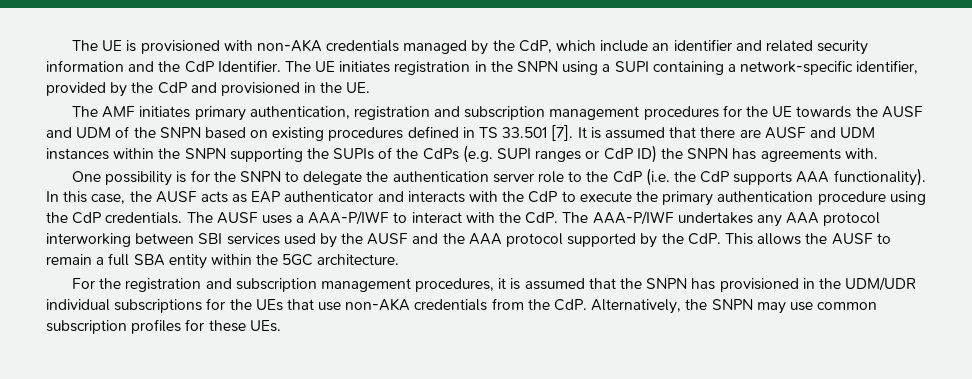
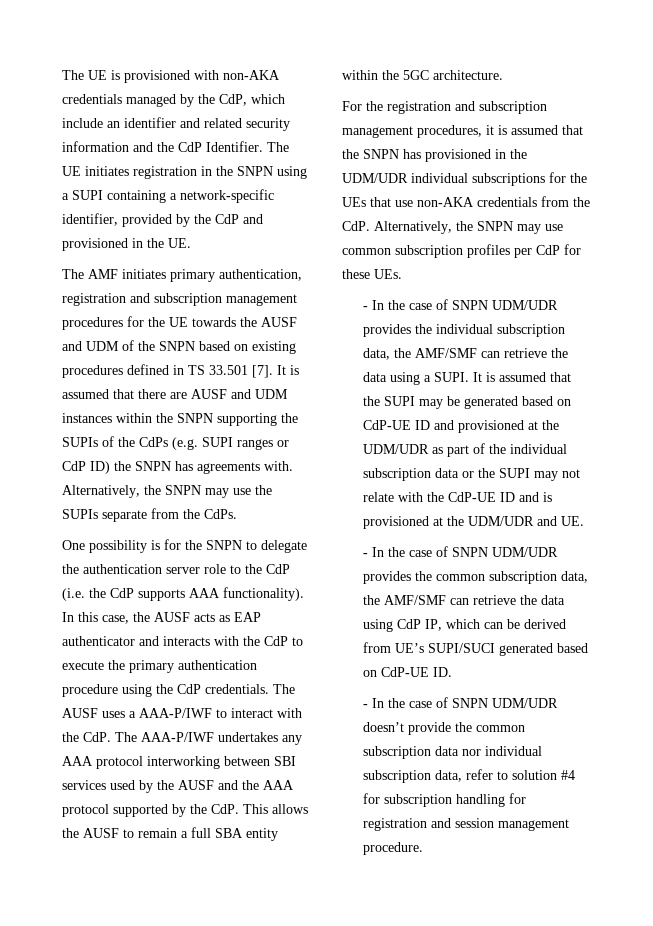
+ Alternatively, the SNPN may use the SUPIs separate from the CdPs.
- For the registration and subscription management procedures, it is assumed that the SNPN has provisioned in the UDM/UDR individual subscriptions for the UEs that use non-AKA credentials from the CdP. Alternatively, the SNPN may use common subscription profiles for these UEs.
+ For the registration and subscription management procedures, it is assumed that the SNPN has provisioned in the UDM/UDR individual subscriptions for the UEs that use non-AKA credentials from the CdP. Alternatively, the SNPN may use common subscription profiles per CdP for these UEs.
+ - In the case of SNPN UDM/UDR provides the individual subscription data, the AMF/SMF can retrieve the data using a SUPI. It is assumed that the SUPI may be generated based on CdP-UE ID and provisioned at the UDM/UDR as part of the individual subscription data or the SUPI may not relate with the CdP-UE ID and is provisioned at the UDM/UDR and UE.
+ - In the case of SNPN UDM/UDR provides the common subscription data, the AMF/SMF can retrieve the data using CdP IP, which can be derived from UE’s SUPI/SUCI generated based on CdP-UE ID.
+ - In the case of SNPN UDM/UDR doesn’t provide the common subscription data nor individual subscription data, refer to solution #4 for subscription handling for registration and session management procedure.

